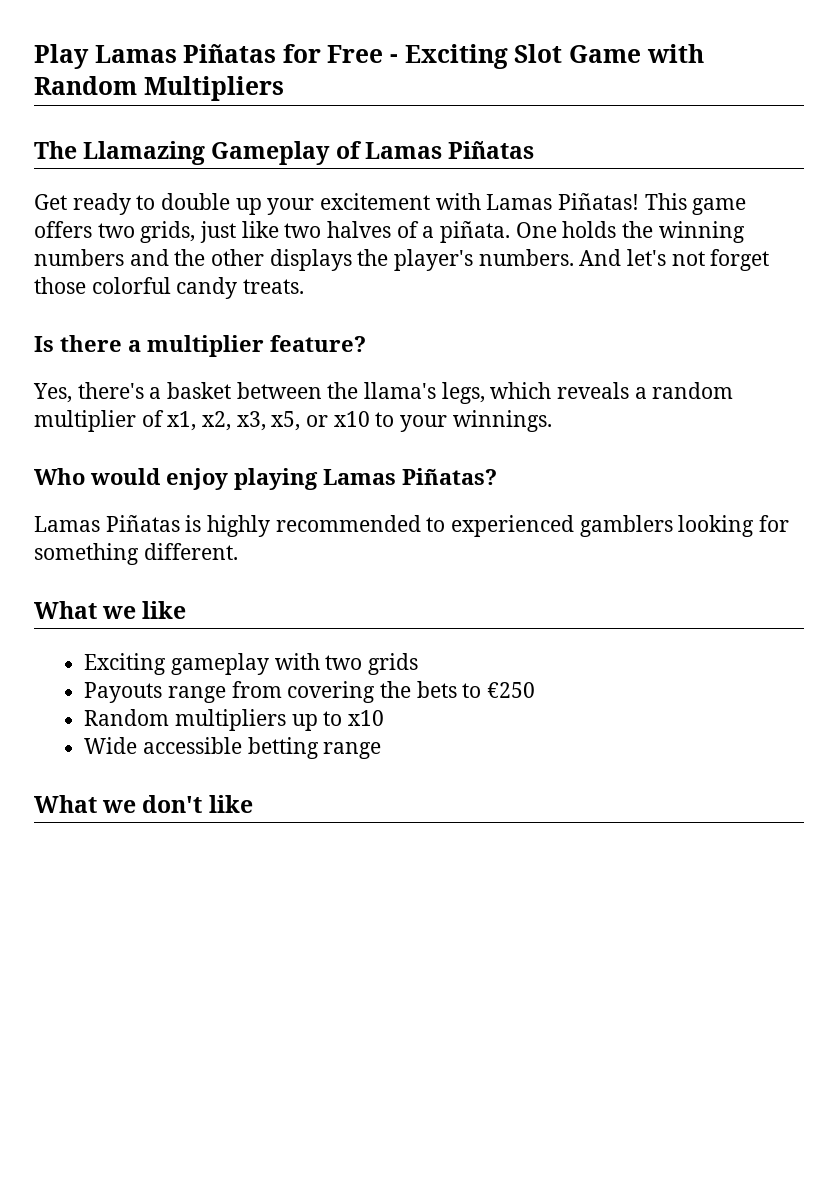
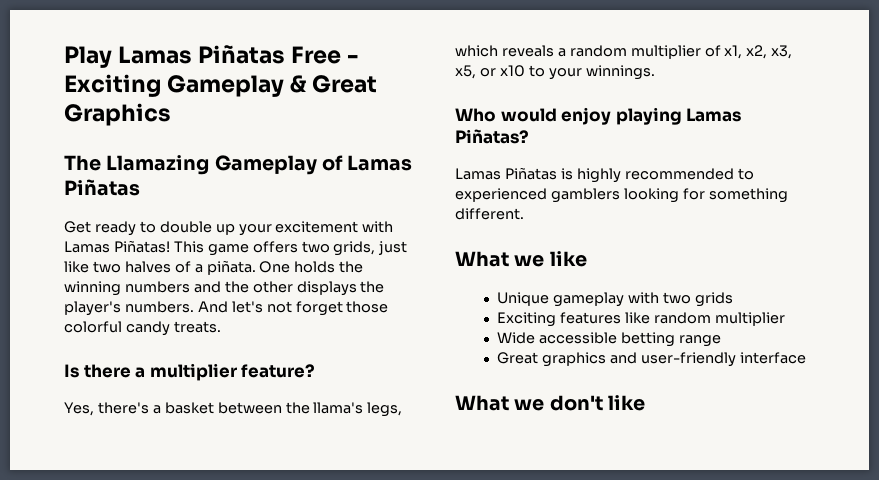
- Play Lamas Piñatas for Free - Exciting Slot Game with Random Multipliers
+ Play Lamas Piñatas Free - Exciting Gameplay & Great Graphics
- Exciting gameplay with two grids
+ Unique gameplay with two grids
- Payouts range from covering the bets to €250
- Random multipliers up to x10
+ Exciting features like random multiplier
+ Great graphics and user-friendly interface

